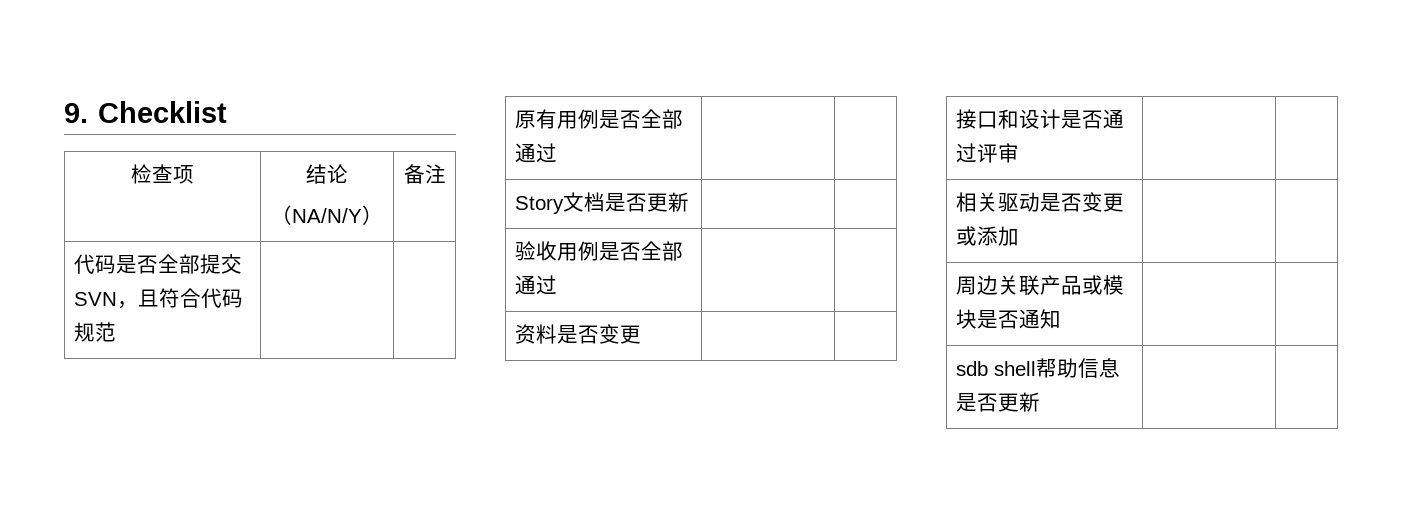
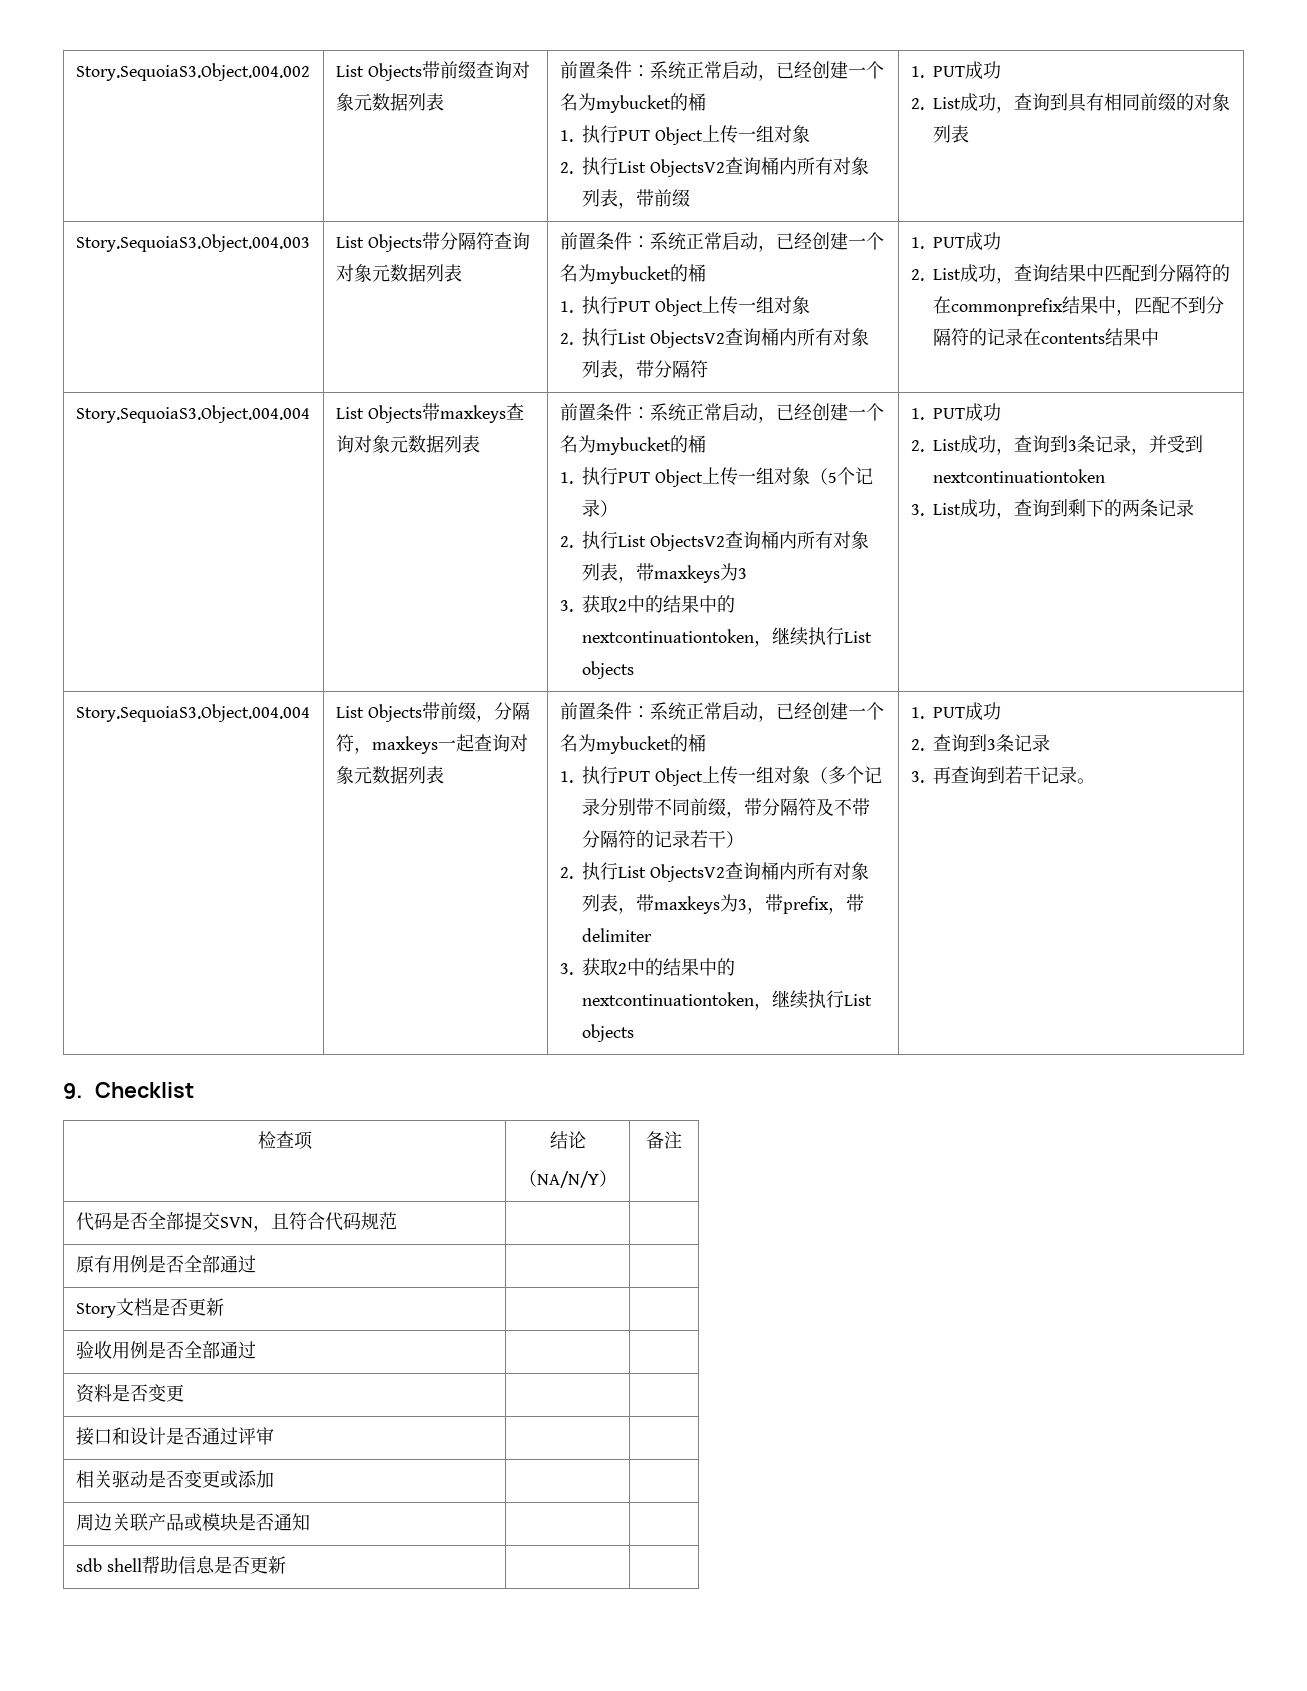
+ Story.SequoiaS3.Object.004.002 | List Objects带前缀查询对象元数据列表 | 前置条件：系统正常启动，已经创建一个名为mybucket的桶
+ 1.执行PUT Object上传一组对象
+ 2.执行List ObjectsV2查询桶内所有对象列表，带前缀 | 1. PUT成功
+ 2. List成功，查询到具有相同前缀的对象列表
+ Story.SequoiaS3.Object.004.003 | List Objects带分隔符查询对象元数据列表 | 前置条件：系统正常启动，已经创建一个名为mybucket的桶
+ 1.执行PUT Object上传一组对象
+ 2.执行List ObjectsV2查询桶内所有对象列表，带分隔符 | 1. PUT成功
+ 2. List成功，查询结果中匹配到分隔符的在commonprefix结果中，匹配不到分隔符的记录在contents结果中
+ Story.SequoiaS3.Object.004.004 | List Objects带maxkeys查询对象元数据列表 | 前置条件：系统正常启动，已经创建一个名为mybucket的桶
+ 1.执行PUT Object上传一组对象（5个记录）
+ 2.执行List ObjectsV2查询桶内所有对象列表，带maxkeys为3
+ 3.获取2中的结果中的nextcontinuationtoken，继续执行List objects | 1. PUT成功
+ 2. List成功，查询到3条记录，并受到nextcontinuationtoken
+ 3. List成功，查询到剩下的两条记录
+ Story.SequoiaS3.Object.004.004 | List Objects带前缀，分隔符，maxkeys一起查询对象元数据列表 | 前置条件：系统正常启动，已经创建一个名为mybucket的桶
+ 1.执行PUT Object上传一组对象（多个记录分别带不同前缀，带分隔符及不带分隔符的记录若干）
+ 2.执行List ObjectsV2查询桶内所有对象列表，带maxkeys为3，带prefix，带delimiter
+ 3.获取2中的结果中的nextcontinuationtoken，继续执行List objects | 1. PUT成功
+ 2.查询到3条记录
+ 3.再查询到若干记录。

